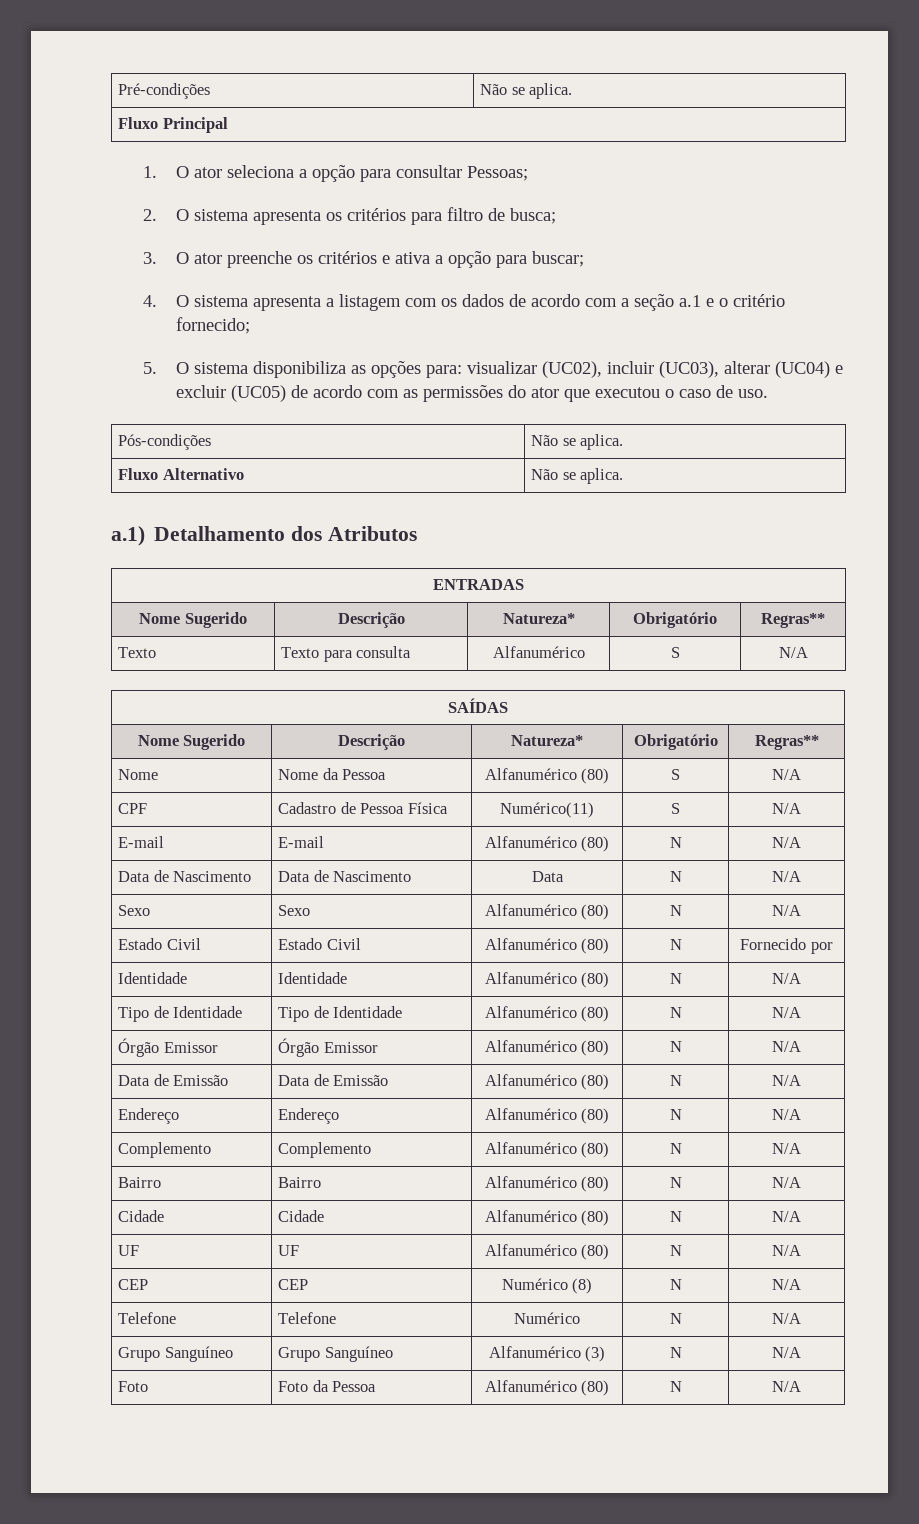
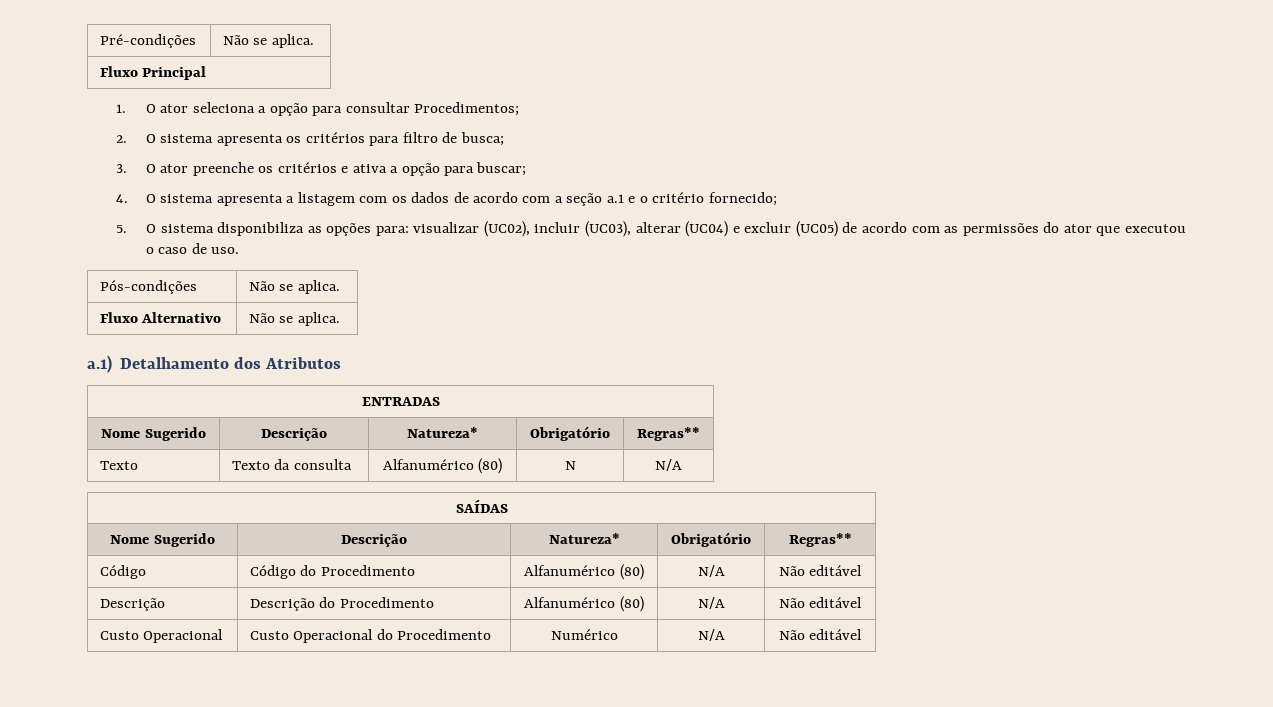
- 1. O ator seleciona a opção para consultar Pessoas;
+ 1. O ator seleciona a opção para consultar Procedimentos;
- Texto | Texto para consulta | Alfanumérico | S | N/A
+ Texto | Texto da consulta | Alfanumérico (80) | N | N/A
- Nome | Nome da Pessoa | Alfanumérico (80) | S | N/A
- CPF | Cadastro de Pessoa Física | Numérico(11) | S | N/A
- E-mail | E-mail | Alfanumérico (80) | N | N/A
- Data de Nascimento | Data de Nascimento | Data | N | N/A
- Sexo | Sexo | Alfanumérico (80) | N | N/A
- Estado Civil | Estado Civil | Alfanumérico (80) | N | Fornecido por
- Identidade | Identidade | Alfanumérico (80) | N | N/A
- Tipo de Identidade | Tipo de Identidade | Alfanumérico (80) | N | N/A
- Órgão Emissor | Órgão Emissor | Alfanumérico (80) | N | N/A
- Data de Emissão | Data de Emissão | Alfanumérico (80) | N | N/A
- Endereço | Endereço | Alfanumérico (80) | N | N/A
- Complemento | Complemento | Alfanumérico (80) | N | N/A
- Bairro | Bairro | Alfanumérico (80) | N | N/A
- Cidade | Cidade | Alfanumérico (80) | N | N/A
- UF | UF | Alfanumérico (80) | N | N/A
- CEP | CEP | Numérico (8) | N | N/A
- Telefone | Telefone | Numérico | N | N/A
- Grupo Sanguíneo | Grupo Sanguíneo | Alfanumérico (3) | N | N/A
- Foto | Foto da Pessoa | Alfanumérico (80) | N | N/A
+ Código | Código do Procedimento | Alfanumérico (80) | N/A | Não editável
+ Descrição | Descrição do Procedimento | Alfanumérico (80) | N/A | Não editável
+ Custo Operacional | Custo Operacional do Procedimento | Numérico | N/A | Não editável

